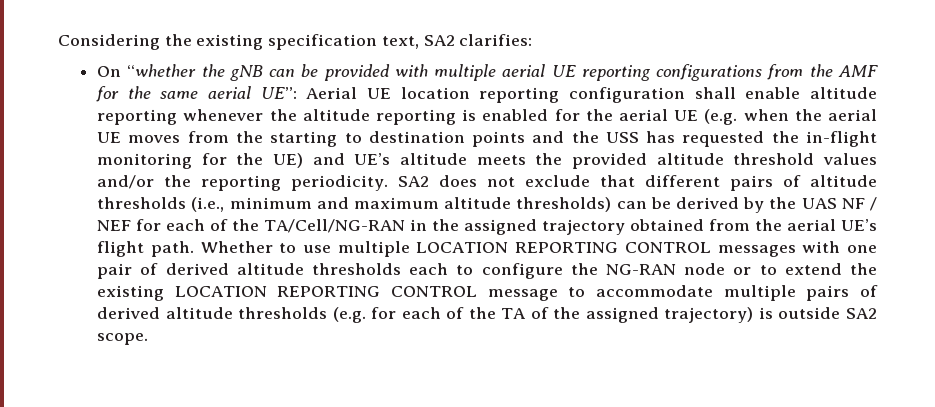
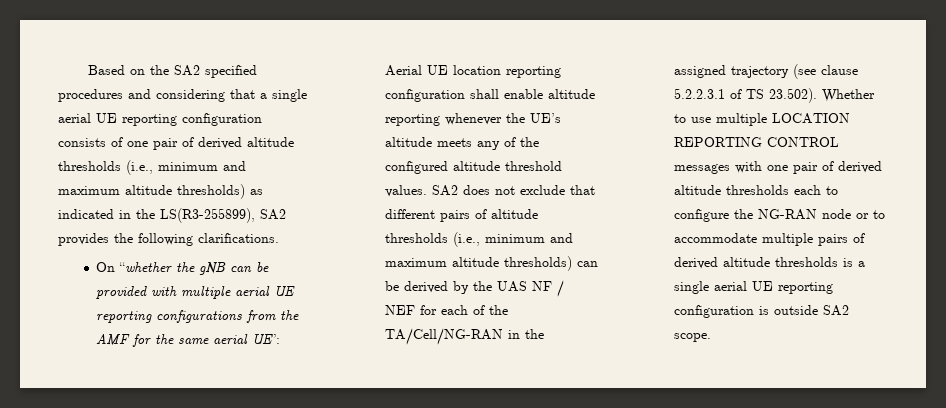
- Considering the existing specification text, SA2 clarifies:
+ Based on the SA2 specified procedures and considering that a single aerial UE reporting configuration consists of one pair of derived altitude thresholds (i.e., minimum and maximum altitude thresholds) as indicated in the LS(R3-255899), SA2 provides the following clarifications.
- On “whether the gNB can be provided with multiple aerial UE reporting configurations from the AMF for the same aerial UE”: Aerial UE location reporting configuration shall enable altitude reporting whenever the altitude reporting is enabled for the aerial UE (e.g. when the aerial UE moves from the starting to destination points and the USS has requested the in-flight monitoring for the UE) and UE’s altitude meets the provided altitude threshold values and/or the reporting periodicity.
+ On “whether the gNB can be provided with multiple aerial UE reporting configurations from the AMF for the same aerial UE”: Aerial UE location reporting configuration shall enable altitude reporting whenever the UE’s altitude meets any of the configured altitude threshold values.
- SA2 does not exclude that different pairs of altitude thresholds (i.e., minimum and maximum altitude thresholds) can be derived by the UAS NF / NEF for each of the TA/Cell/NG-RAN in the assigned trajectory obtained from the aerial UE’s flight path. Whether to use multiple LOCATION REPORTING CONTROL messages with one pair of derived altitude thresholds each to configure the NG-RAN node or to extend the existing LOCATION REPORTING CONTROL message to accommodate multiple pairs of derived altitude thresholds (e.g. for each of the TA of the assigned trajectory) is outside SA2 scope.
+ SA2 does not exclude that different pairs of altitude thresholds (i.e., minimum and maximum altitude thresholds) can be derived by the UAS NF / NEF for each of the TA/Cell/NG-RAN in the assigned trajectory (see clause 5.2.2.3.1 of TS 23.502). Whether to use multiple LOCATION REPORTING CONTROL messages with one pair of derived altitude thresholds each to configure the NG-RAN node or to accommodate multiple pairs of derived altitude thresholds is a single aerial UE reporting configuration is outside SA2 scope.

